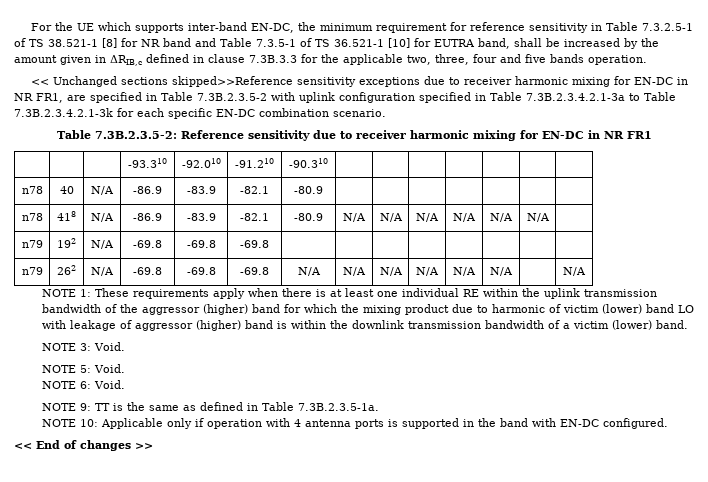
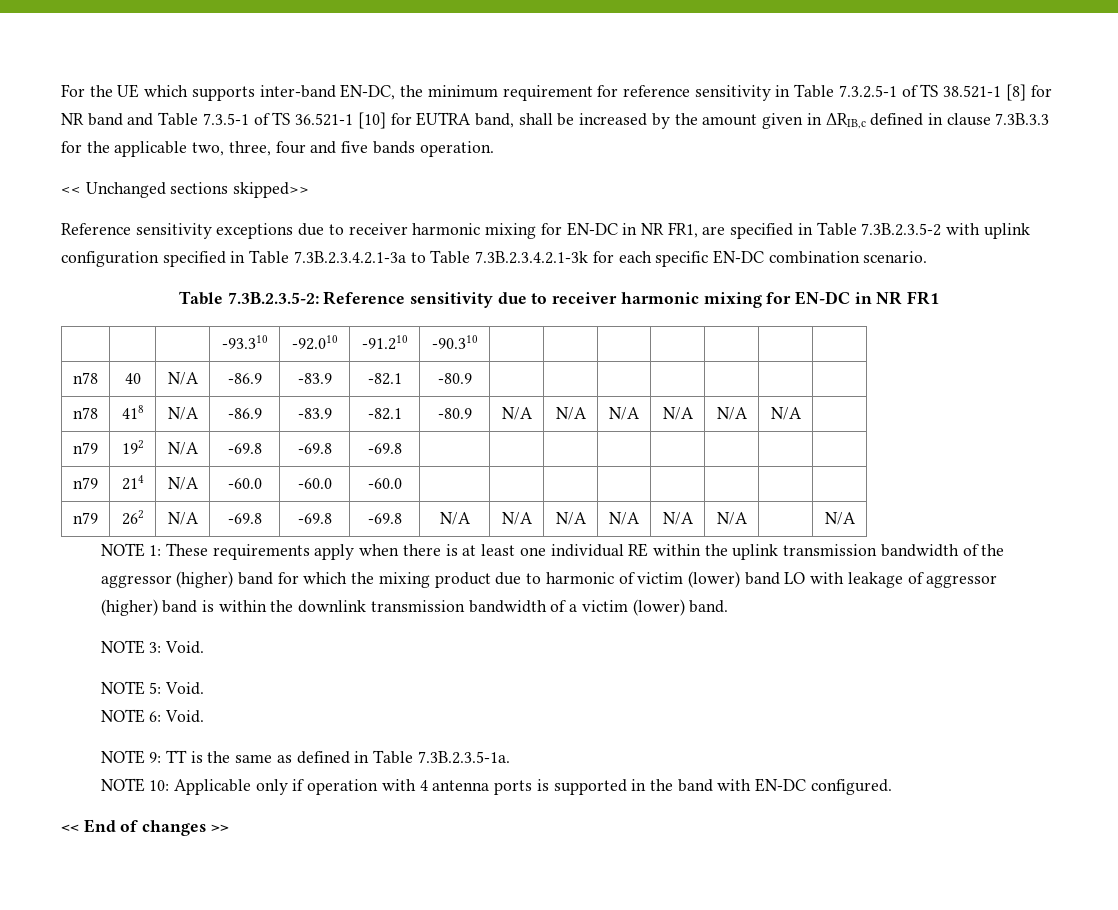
- << Unchanged sections skipped>>Reference sensitivity exceptions due to receiver harmonic mixing for EN-DC in NR FR1, are specified in Table 7.3B.2.3.5-2 with uplink configuration specified in Table 7.3B.2.3.4.2.1-3a to Table 7.3B.2.3.4.2.1-3k for each specific EN-DC combination scenario.
+ << Unchanged sections skipped>>
+ Reference sensitivity exceptions due to receiver harmonic mixing for EN-DC in NR FR1, are specified in Table 7.3B.2.3.5-2 with uplink configuration specified in Table 7.3B.2.3.4.2.1-3a to Table 7.3B.2.3.4.2.1-3k for each specific EN-DC combination scenario.
+ n79 | 214 | N/A | -60.0 | -60.0 | -60.0 | | | | | | | |

